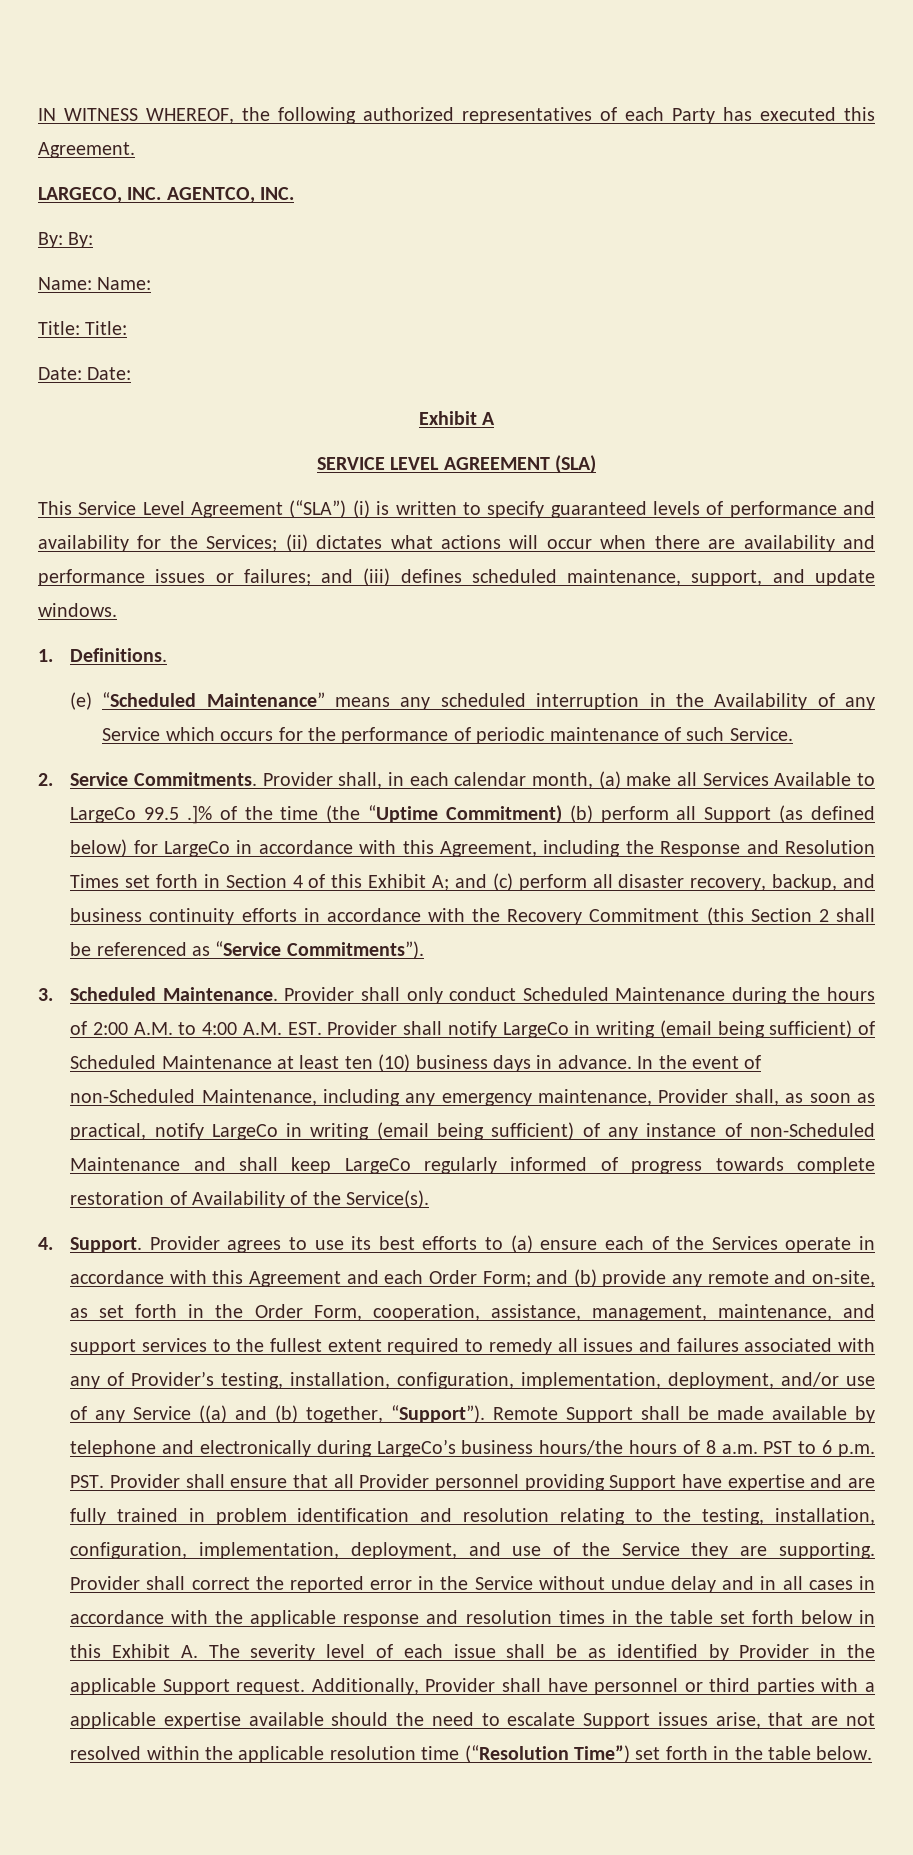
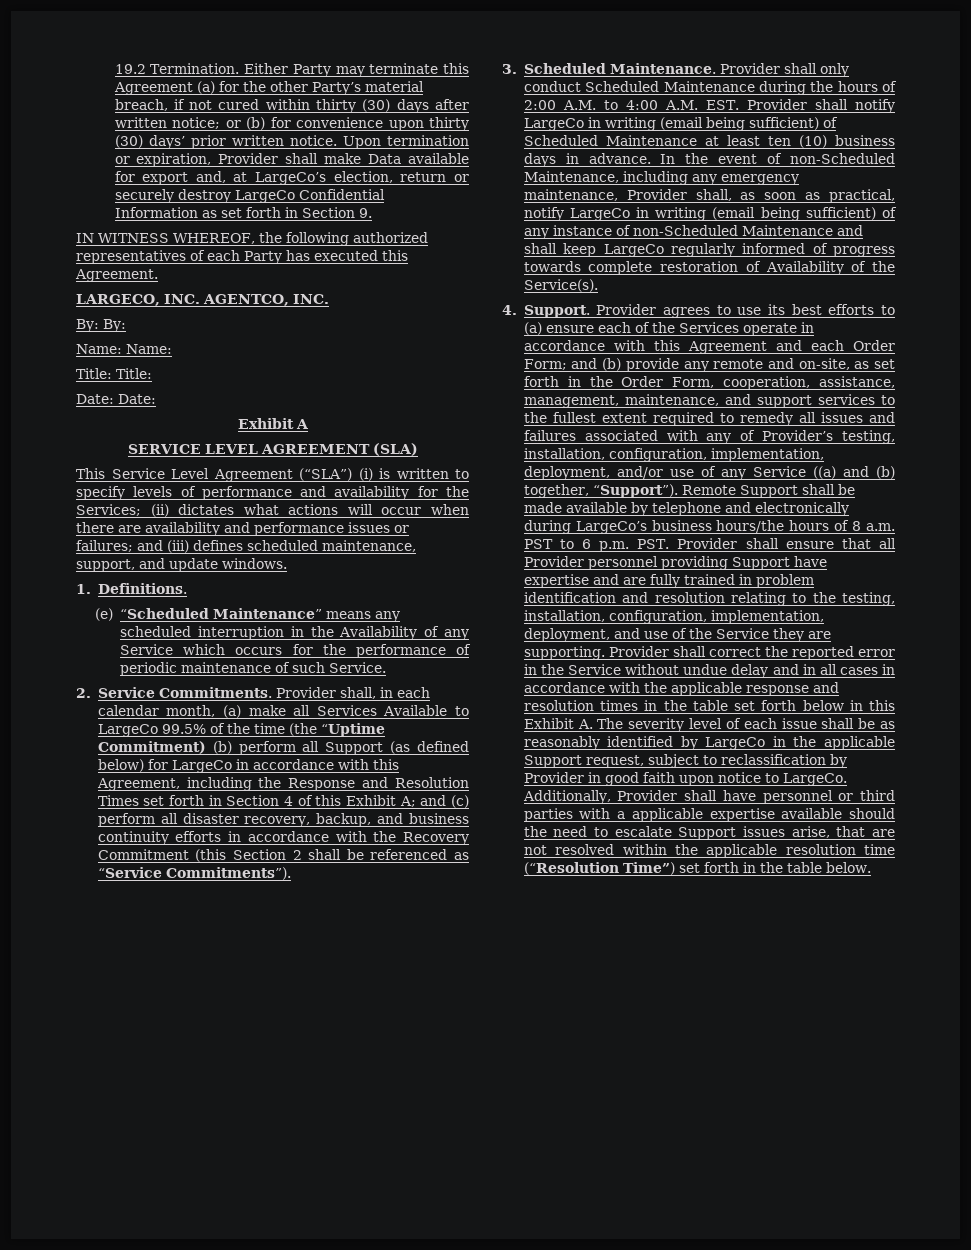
+ 19.2 Termination. Either Party may terminate this Agreement (a) for the other Party’s material breach, if not cured within thirty (30) days after written notice; or (b) for convenience upon thirty (30) days’ prior written notice. Upon termination or expiration, Provider shall make Data available for export and, at LargeCo’s election, return or securely destroy LargeCo Confidential Information as set forth in Section 9.
- This Service Level Agreement (“SLA”) (i) is written to specify guaranteed levels of performance and availability for the Services; (ii) dictates what actions will occur when there are availability and performance issues or failures; and (iii) defines scheduled maintenance, support, and update windows.
+ This Service Level Agreement (“SLA”) (i) is written to specify levels of performance and availability for the Services; (ii) dictates what actions will occur when there are availability and performance issues or failures; and (iii) defines scheduled maintenance, support, and update windows.
- Provider shall, in each calendar month, (a) make all Services Available to LargeCo 99.5 .]% of the time (the “Uptime Commitment) (b) perform all Support (as defined below) for LargeCo in accordance with this Agreement, including the Response and Resolution Times set forth in Section 4 of this Exhibit A;
+ Provider shall, in each calendar month, (a) make all Services Available to LargeCo 99.5% of the time (the “Uptime Commitment) (b) perform all Support (as defined below) for LargeCo in accordance with this Agreement, including the Response and Resolution Times set forth in Section 4 of this Exhibit A;
- Provider shall correct the reported error in the Service without undue delay and in all cases in accordance with the applicable response and resolution times in the table set forth below in this Exhibit A. The severity level of each issue shall be as identified by Provider in the applicable Support request.
+ Provider shall correct the reported error in the Service without undue delay and in all cases in accordance with the applicable response and resolution times in the table set forth below in this Exhibit A. The severity level of each issue shall be as reasonably identified by LargeCo in the applicable Support request, subject to reclassification by Provider in good faith upon notice to LargeCo.

